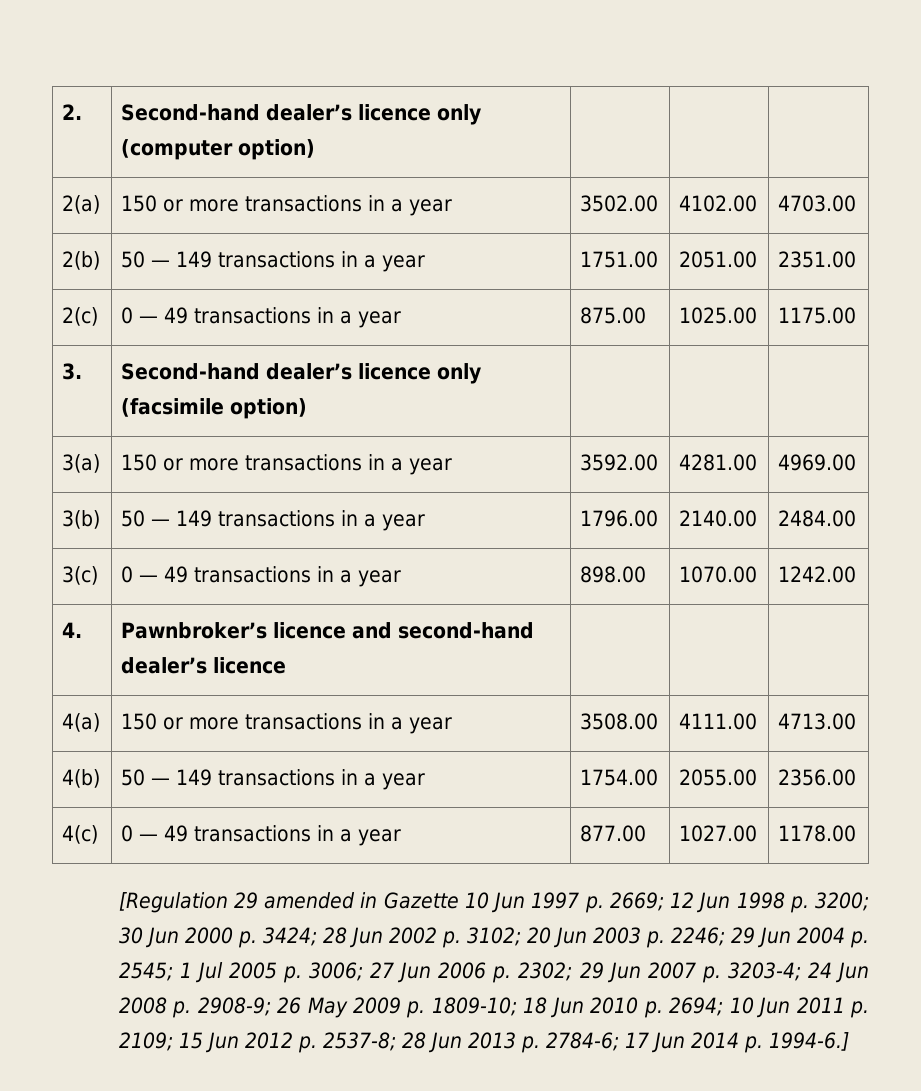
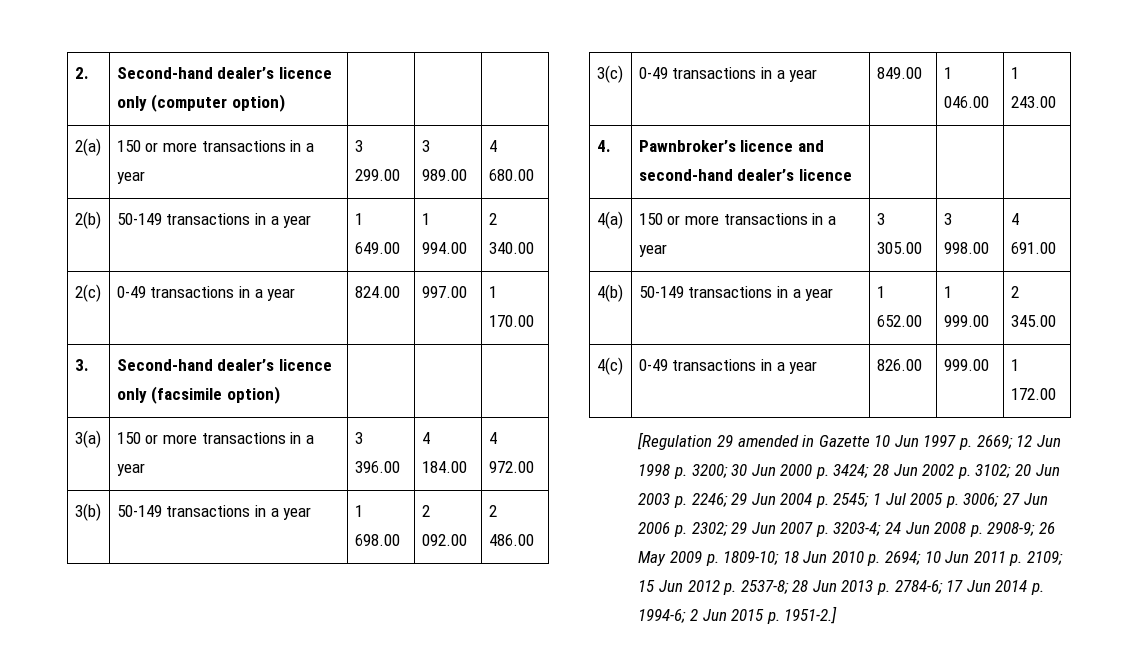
- 2(a) | 150 or more transactions in a year | 3502.00 | 4102.00 | 4703.00
- 2(b) | 50 — 149 transactions in a year | 1751.00 | 2051.00 | 2351.00
- 2(c) | 0 — 49 transactions in a year | 875.00 | 1025.00 | 1175.00
+ 2(a) | 150 or more transactions in a year | 3 299.00 | 3 989.00 | 4 680.00
+ 2(b) | 50-149 transactions in a year | 1 649.00 | 1 994.00 | 2 340.00
+ 2(c) | 0-49 transactions in a year | 824.00 | 997.00 | 1 170.00
- 3(a) | 150 or more transactions in a year | 3592.00 | 4281.00 | 4969.00
- 3(b) | 50 — 149 transactions in a year | 1796.00 | 2140.00 | 2484.00
- 3(c) | 0 — 49 transactions in a year | 898.00 | 1070.00 | 1242.00
+ 3(a) | 150 or more transactions in a year | 3 396.00 | 4 184.00 | 4 972.00
+ 3(b) | 50-149 transactions in a year | 1 698.00 | 2 092.00 | 2 486.00
+ 3(c) | 0-49 transactions in a year | 849.00 | 1 046.00 | 1 243.00
- 4(a) | 150 or more transactions in a year | 3508.00 | 4111.00 | 4713.00
- 4(b) | 50 — 149 transactions in a year | 1754.00 | 2055.00 | 2356.00
- 4(c) | 0 — 49 transactions in a year | 877.00 | 1027.00 | 1178.00
+ 4(a) | 150 or more transactions in a year | 3 305.00 | 3 998.00 | 4 691.00
+ 4(b) | 50-149 transactions in a year | 1 652.00 | 1 999.00 | 2 345.00
+ 4(c) | 0-49 transactions in a year | 826.00 | 999.00 | 1 172.00
- 17 Jun 2014 p. 1994-6.]
+ 17 Jun 2014 p. 1994-6; 2 Jun 2015 p. 1951-2.]

